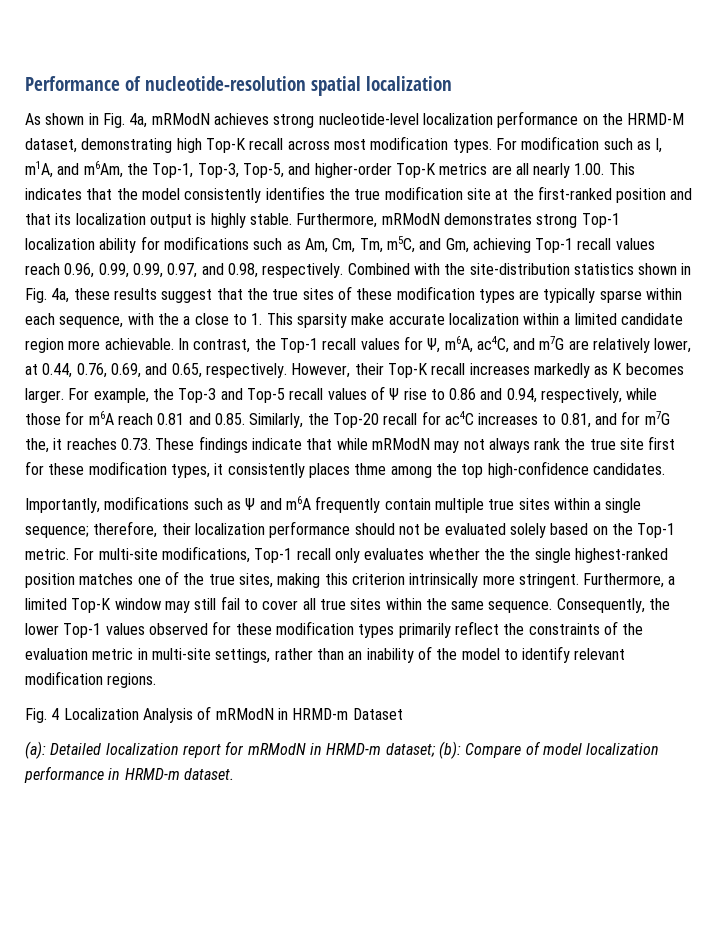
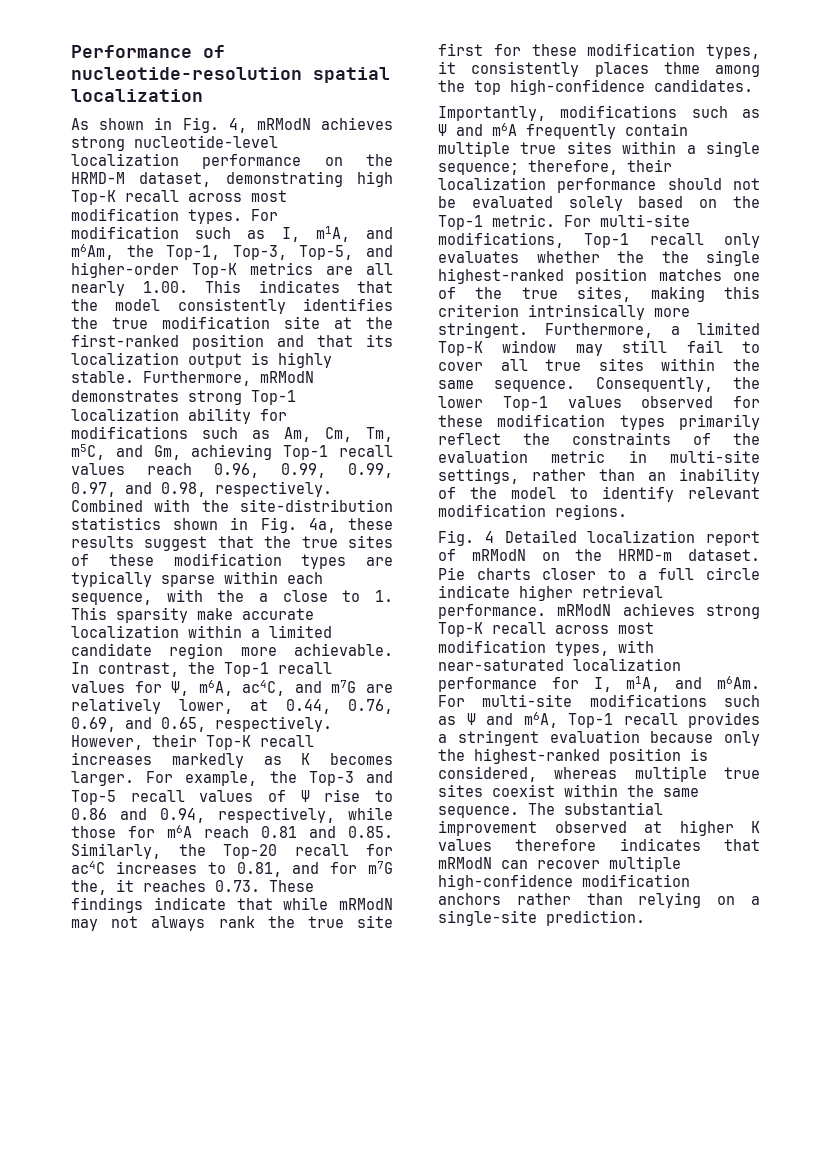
- As shown in Fig. 4a, mRModN achieves strong nucleotide-level localization performance on the HRMD-M dataset, demonstrating high Top-K recall across most modification types.
+ As shown in Fig. 4, mRModN achieves strong nucleotide-level localization performance on the HRMD-M dataset, demonstrating high Top-K recall across most modification types.
- Fig. 4 Localization Analysis of mRModN in HRMD-m Dataset
- (a): Detailed localization report for mRModN in HRMD-m dataset; (b): Compare of model localization performance in HRMD-m dataset.
+ Fig. 4 Detailed localization report of mRModN on the HRMD-m dataset. Pie charts closer to a full circle indicate higher retrieval performance. mRModN achieves strong Top-K recall across most modification types, with near-saturated localization performance for I, m1A, and m6Am. For multi-site modifications such as Ψ and m6A, Top-1 recall provides a stringent evaluation because only the highest-ranked position is considered, whereas multiple true sites coexist within the same sequence. The substantial improvement observed at higher K values therefore indicates that mRModN can recover multiple high-confidence modification anchors rather than relying on a single-site prediction.

